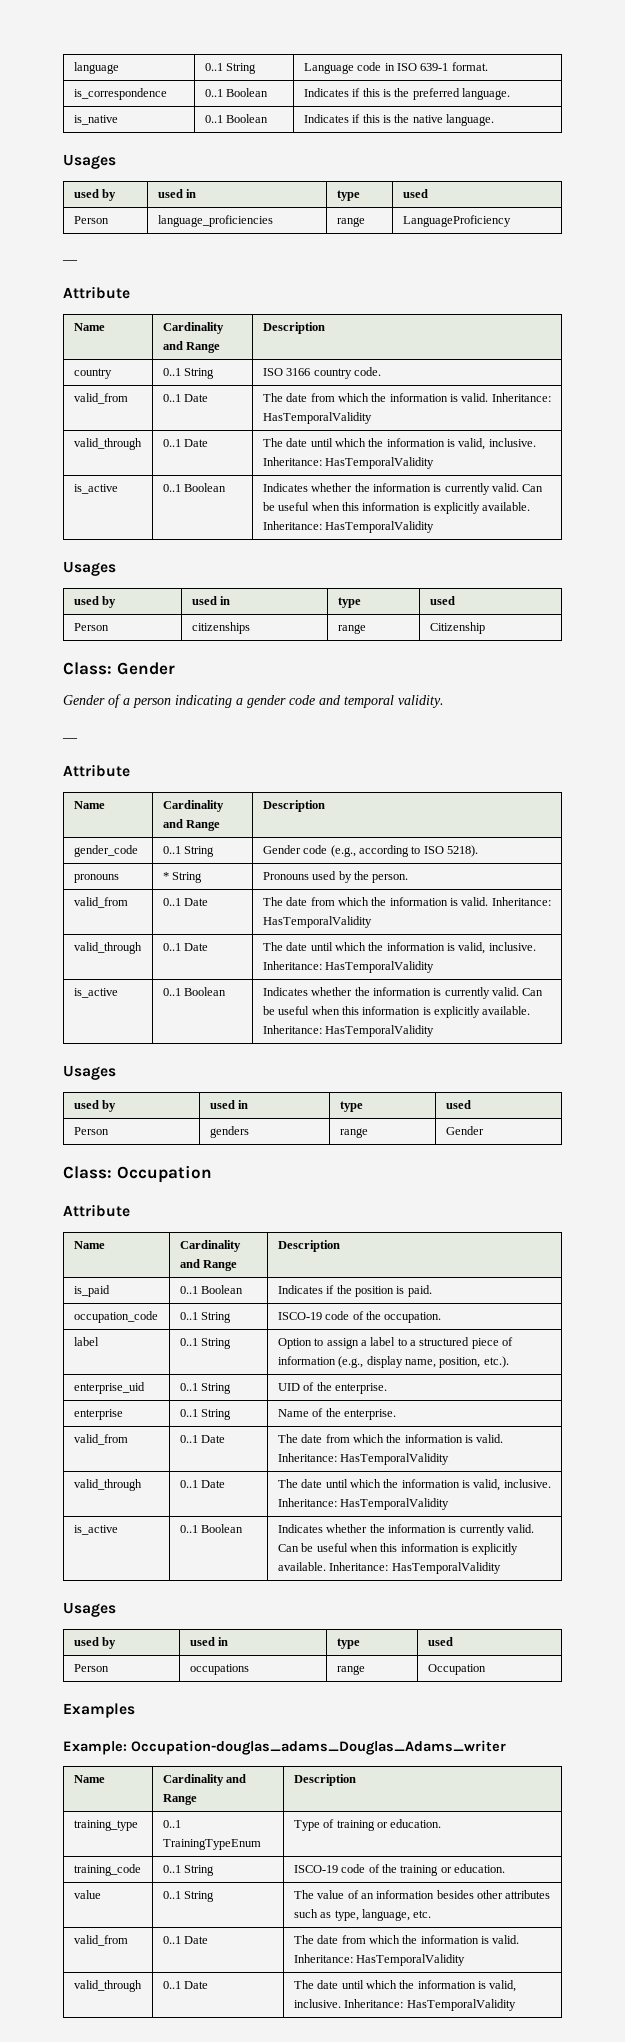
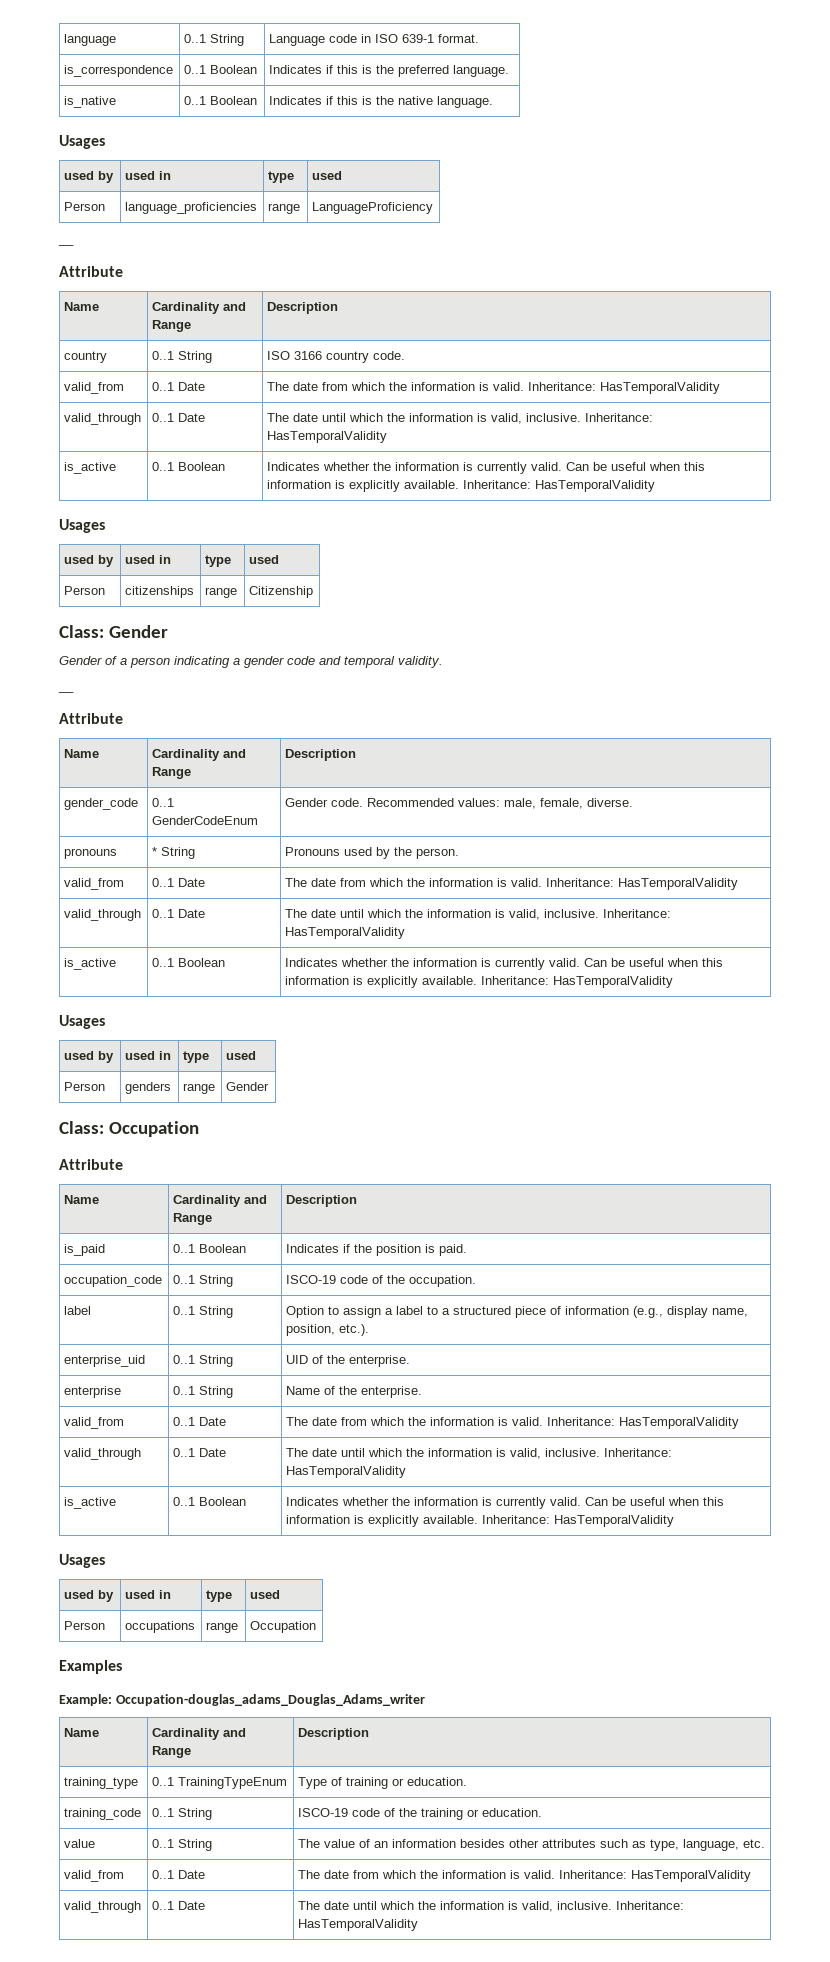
- gender_code | 0..1 String | Gender code (e.g., according to ISO 5218).
+ gender_code | 0..1 GenderCodeEnum | Gender code. Recommended values: male, female, diverse.

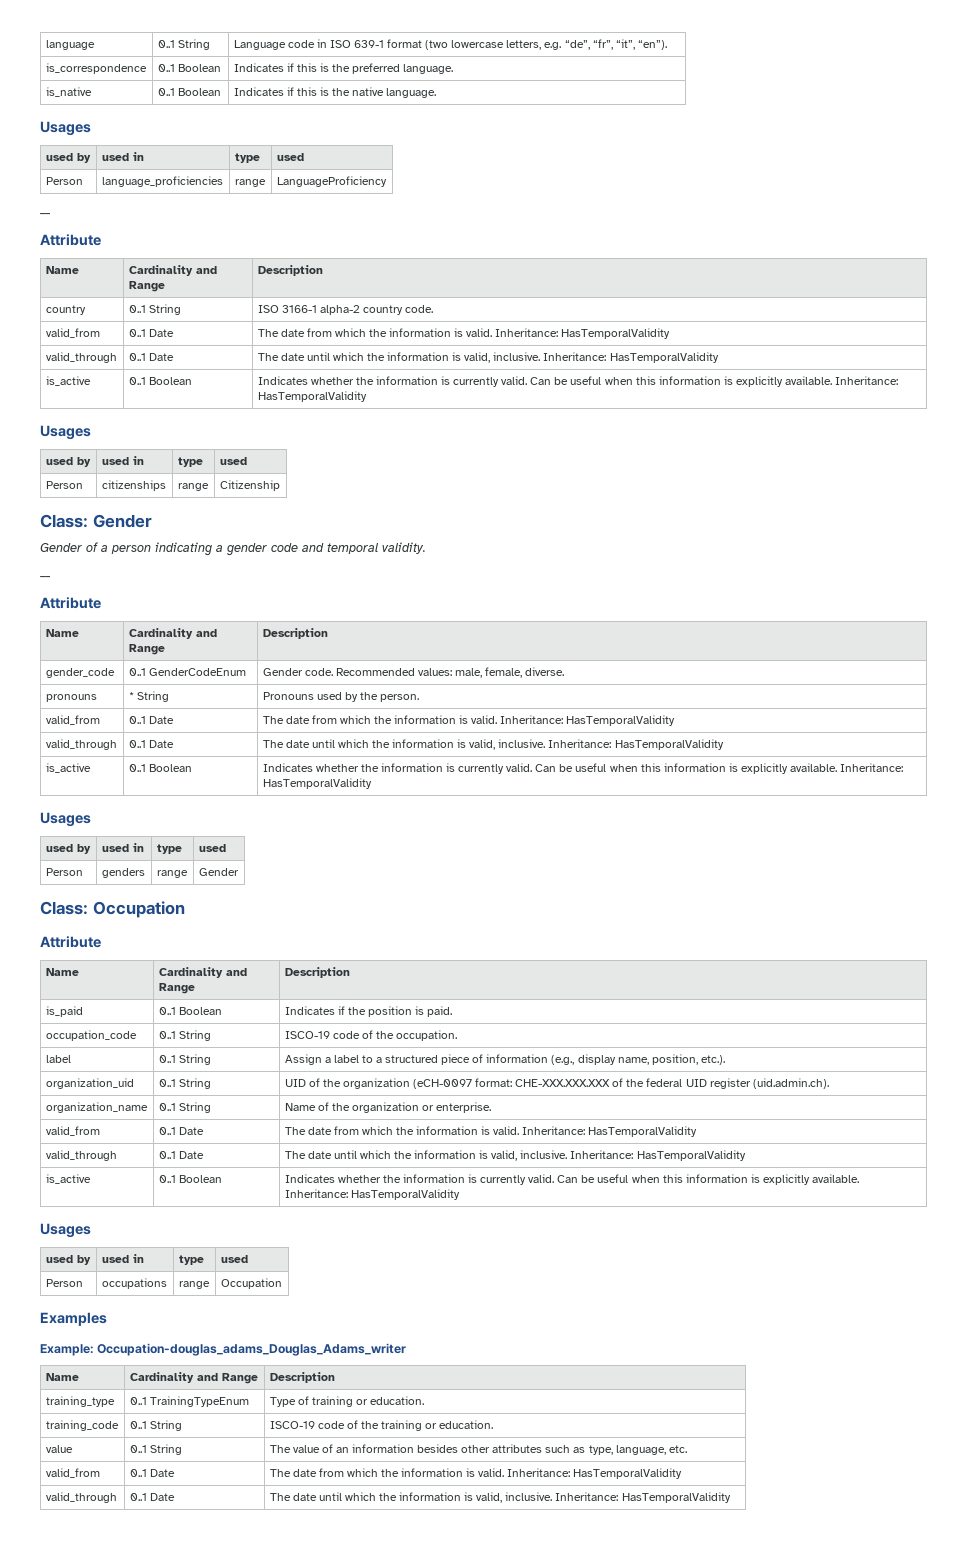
- language | 0..1 String | Language code in ISO 639-1 format.
+ language | 0..1 String | Language code in ISO 639-1 format (two lowercase letters, e.g. “de”, “fr”, “it”, “en”).
- country | 0..1 String | ISO 3166 country code.
+ country | 0..1 String | ISO 3166-1 alpha-2 country code.
- label | 0..1 String | Option to assign a label to a structured piece of information (e.g., display name, position, etc.).
+ label | 0..1 String | Assign a label to a structured piece of information (e.g., display name, position, etc.).
- enterprise_uid | 0..1 String | UID of the enterprise.
- enterprise | 0..1 String | Name of the enterprise.
+ organization_uid | 0..1 String | UID of the organization (eCH-0097 format: CHE-XXX.XXX.XXX of the federal UID register (uid.admin.ch).
+ organization_name | 0..1 String | Name of the organization or enterprise.

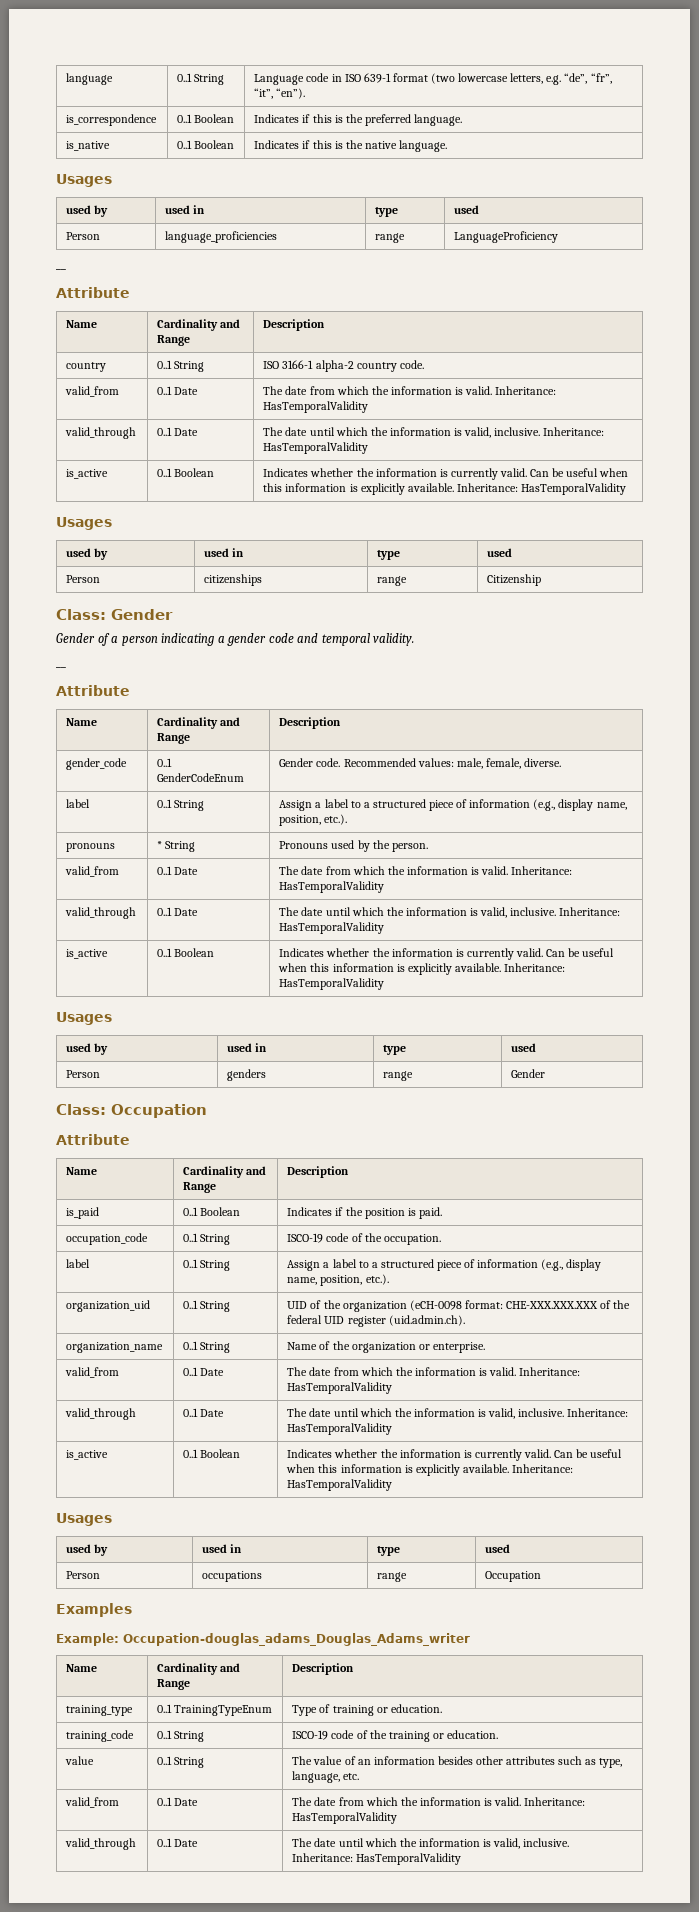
  gender_code | 0..1 GenderCodeEnum | Gender code. Recommended values: male, female, diverse.
+ label | 0..1 String | Assign a label to a structured piece of information (e.g., display name, position, etc.).
- organization_uid | 0..1 String | UID of the organization (eCH-0097 format: CHE-XXX.XXX.XXX of the federal UID register (uid.admin.ch).
+ organization_uid | 0..1 String | UID of the organization (eCH-0098 format: CHE-XXX.XXX.XXX of the federal UID register (uid.admin.ch).

